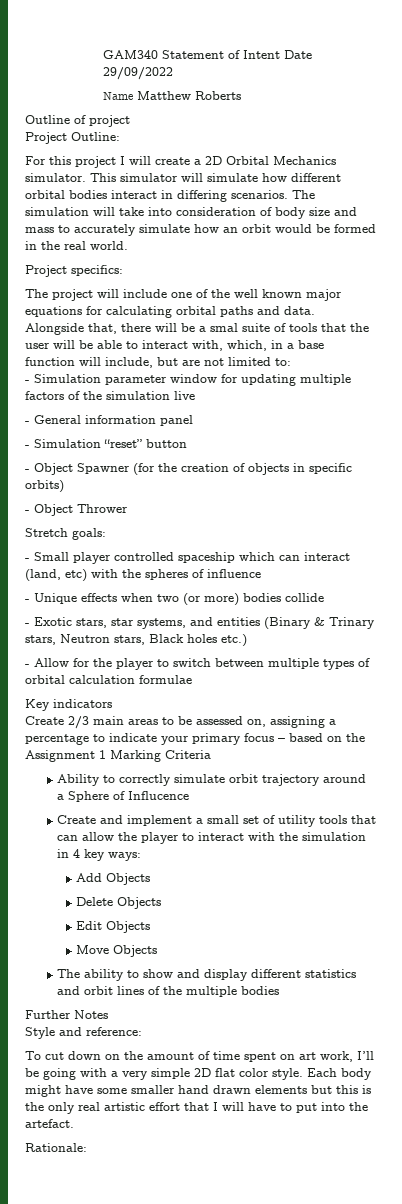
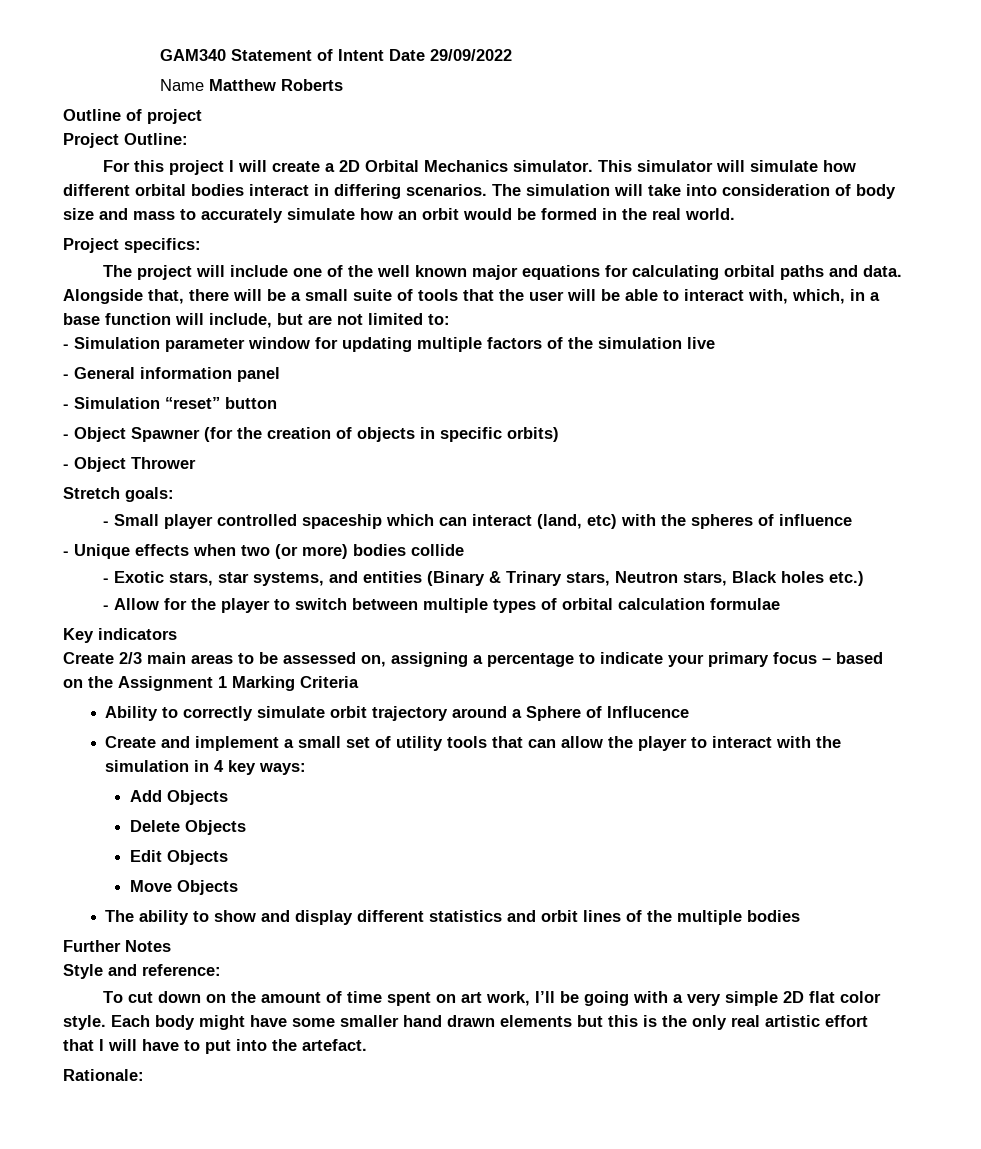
- Alongside that, there will be a smal suite of tools that the user will be able to interact with, which, in a base function will include, but are not limited to:
+ Alongside that, there will be a small suite of tools that the user will be able to interact with, which, in a base function will include, but are not limited to:

